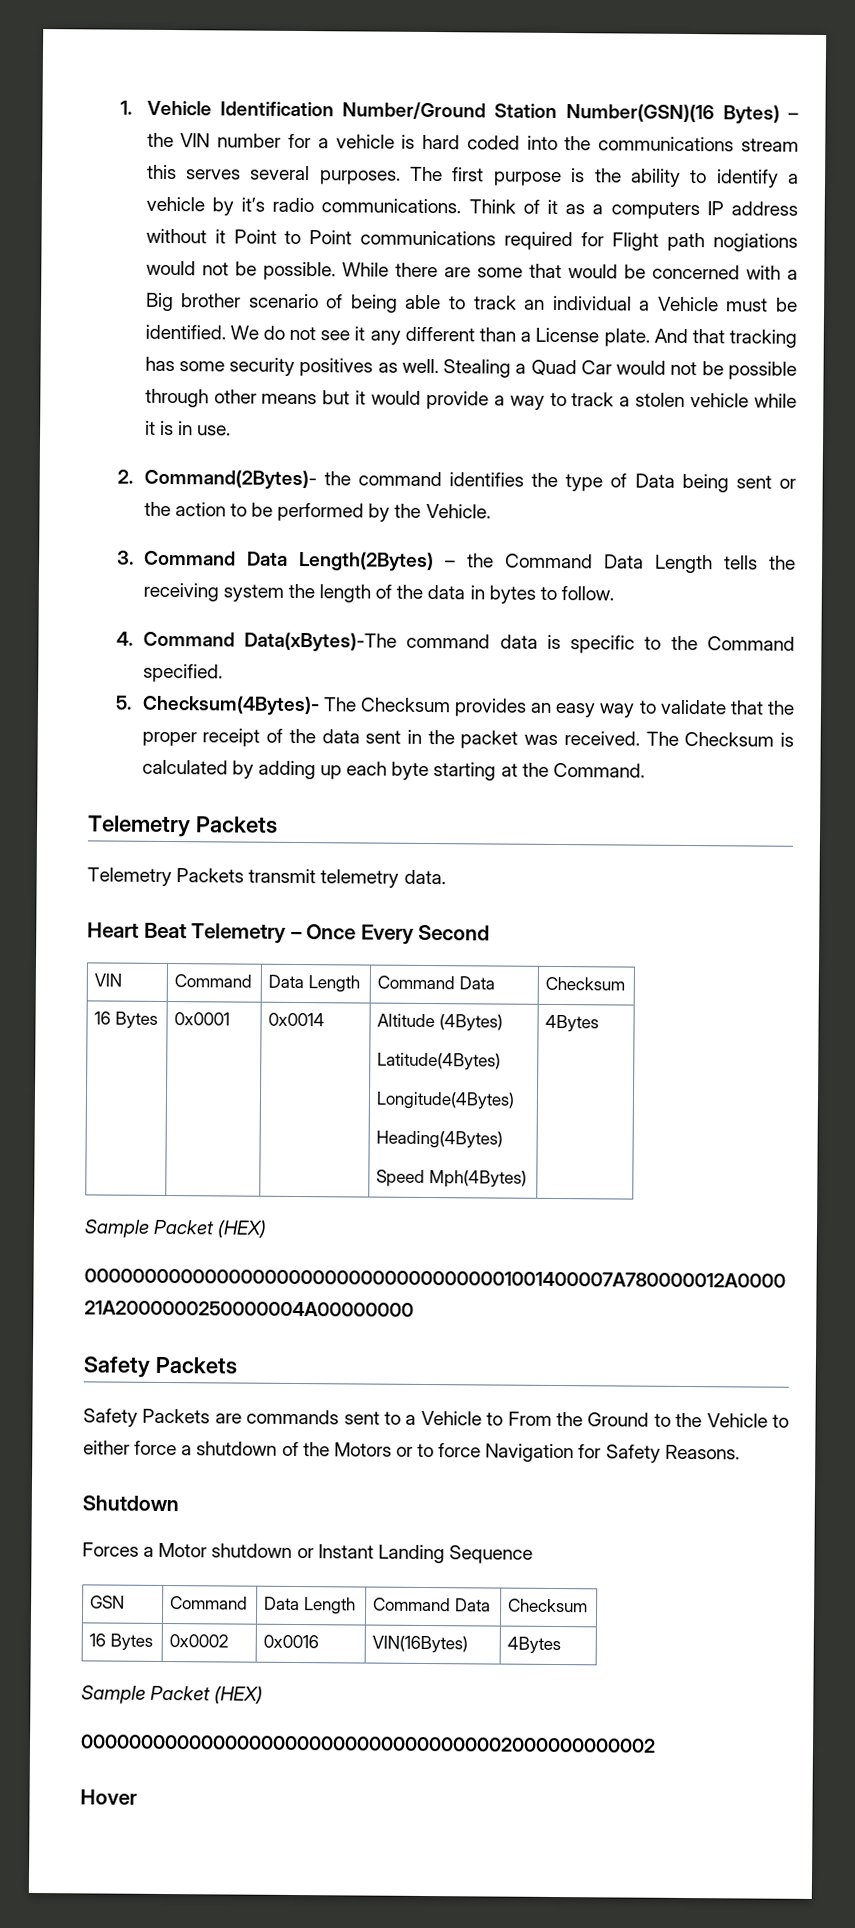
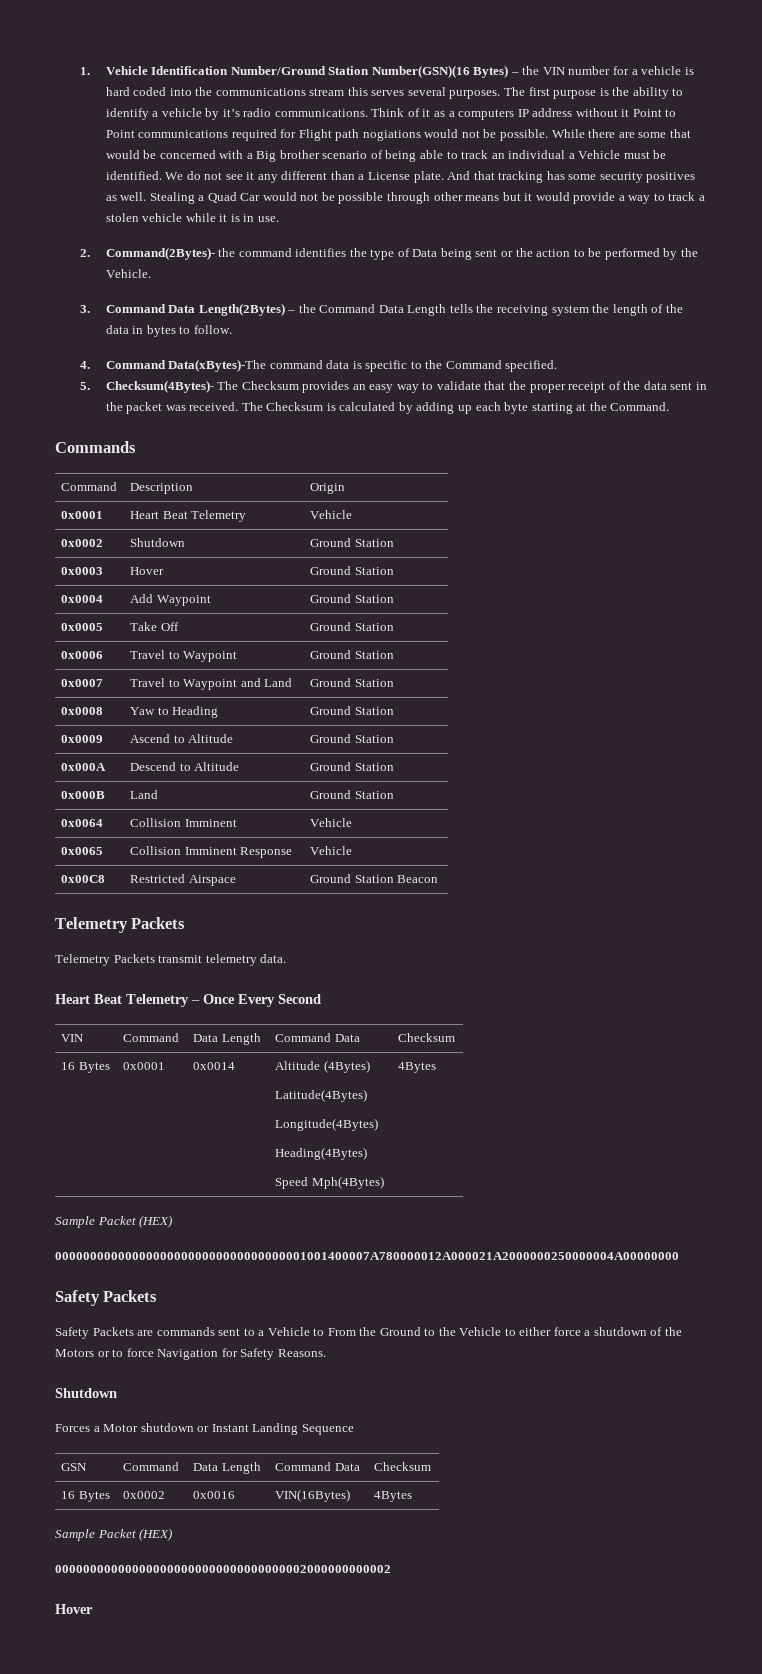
+ Commands
+ Command | Description | Origin
+ 0x0001 | Heart Beat Telemetry | Vehicle
+ 0x0002 | Shutdown | Ground Station
+ 0x0003 | Hover | Ground Station
+ 0x0004 | Add Waypoint | Ground Station
+ 0x0005 | Take Off | Ground Station
+ 0x0006 | Travel to Waypoint | Ground Station
+ 0x0007 | Travel to Waypoint and Land | Ground Station
+ 0x0008 | Yaw to Heading | Ground Station
+ 0x0009 | Ascend to Altitude | Ground Station
+ 0x000A | Descend to Altitude | Ground Station
+ 0x000B | Land | Ground Station
+ 0x0064 | Collision Imminent | Vehicle
+ 0x0065 | Collision Imminent Response | Vehicle
+ 0x00C8 | Restricted Airspace | Ground Station Beacon

